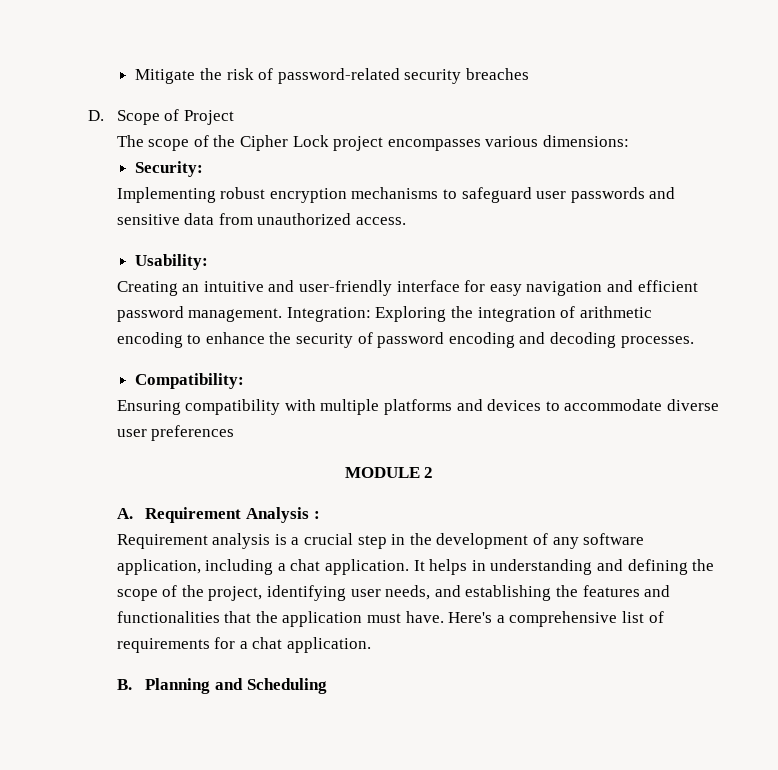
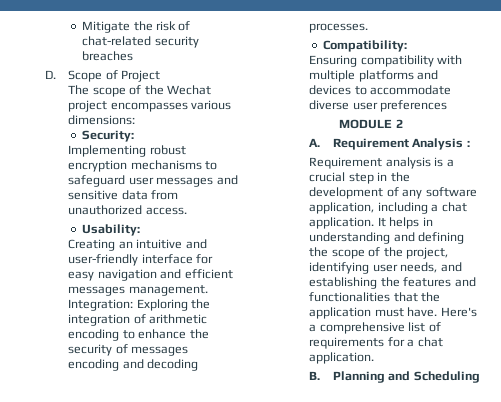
- Mitigate the risk of password-related security breaches
+ Mitigate the risk of chat-related security breaches
- The scope of the Cipher Lock project encompasses various dimensions:
+ The scope of the Wechat project encompasses various dimensions:
- Implementing robust encryption mechanisms to safeguard user passwords and sensitive data from unauthorized access.
+ Implementing robust encryption mechanisms to safeguard user messages and sensitive data from unauthorized access.
- Creating an intuitive and user-friendly interface for easy navigation and efficient password management.
+ Creating an intuitive and user-friendly interface for easy navigation and efficient messages management.
- Integration: Exploring the integration of arithmetic encoding to enhance the security of password encoding and decoding processes.
+ Integration: Exploring the integration of arithmetic encoding to enhance the security of messages encoding and decoding processes.

